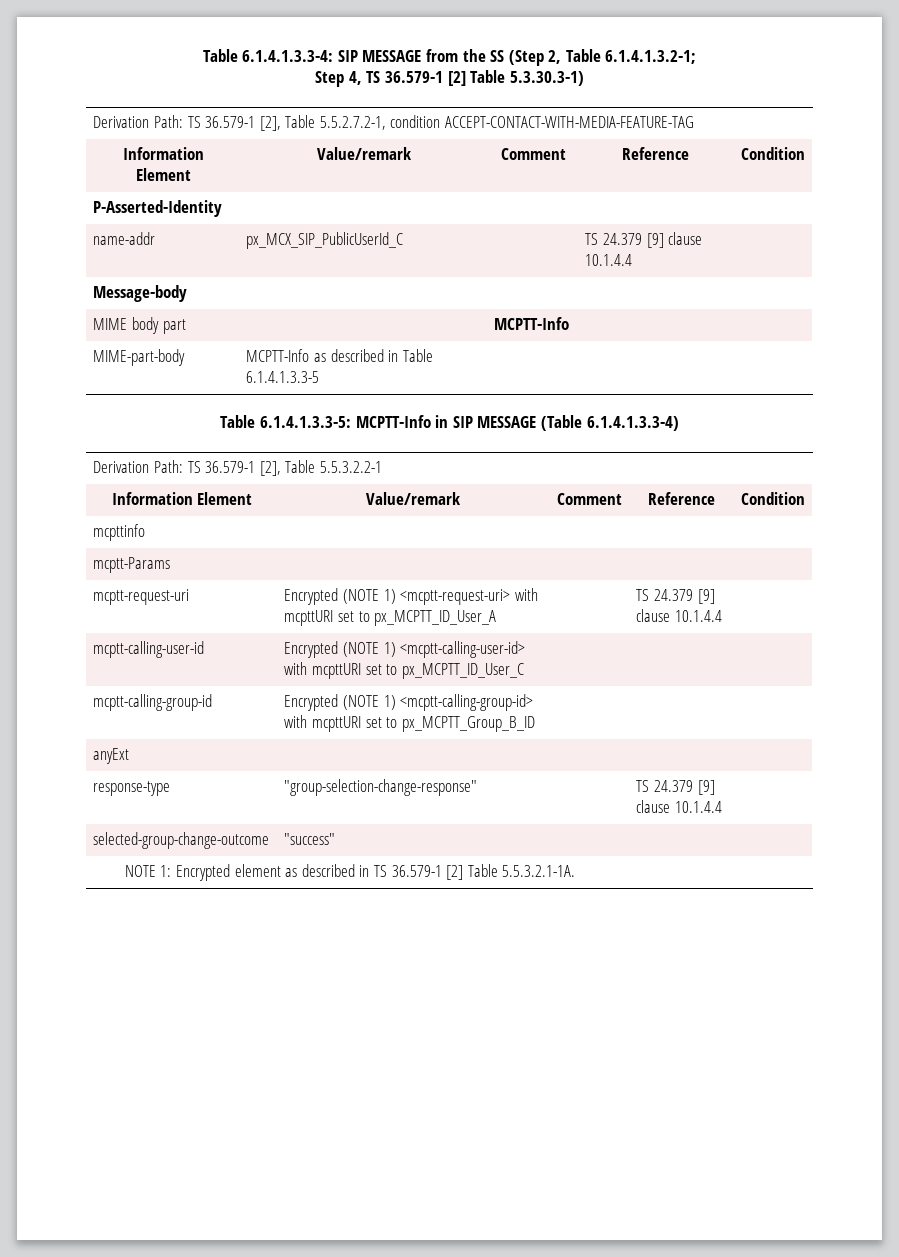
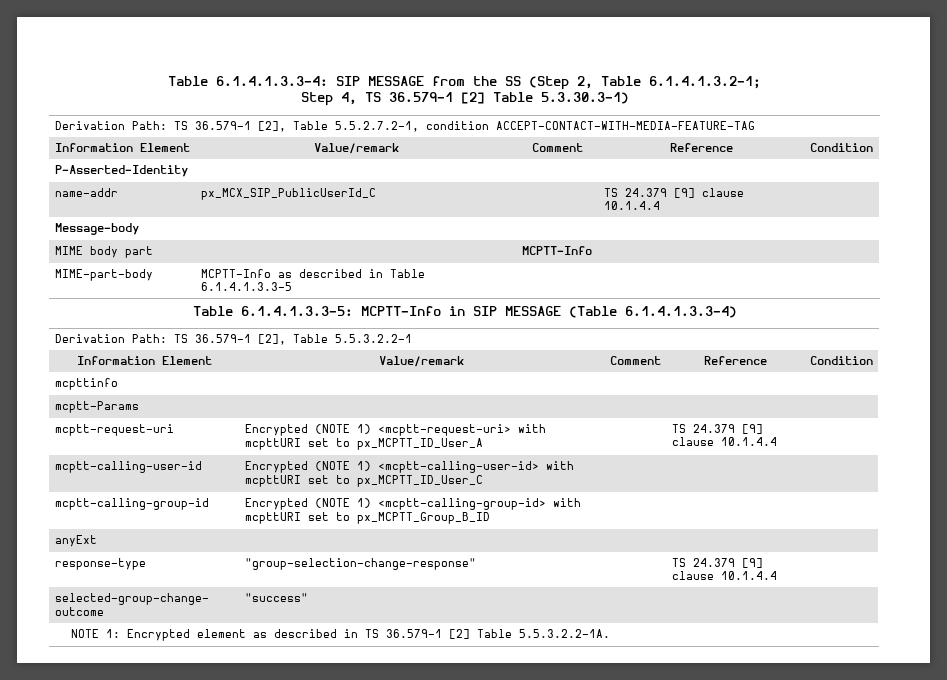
- NOTE 1: Encrypted element as described in TS 36.579-1 [2] Table 5.5.3.2.1-1A.
+ NOTE 1: Encrypted element as described in TS 36.579-1 [2] Table 5.5.3.2.2-1A.

